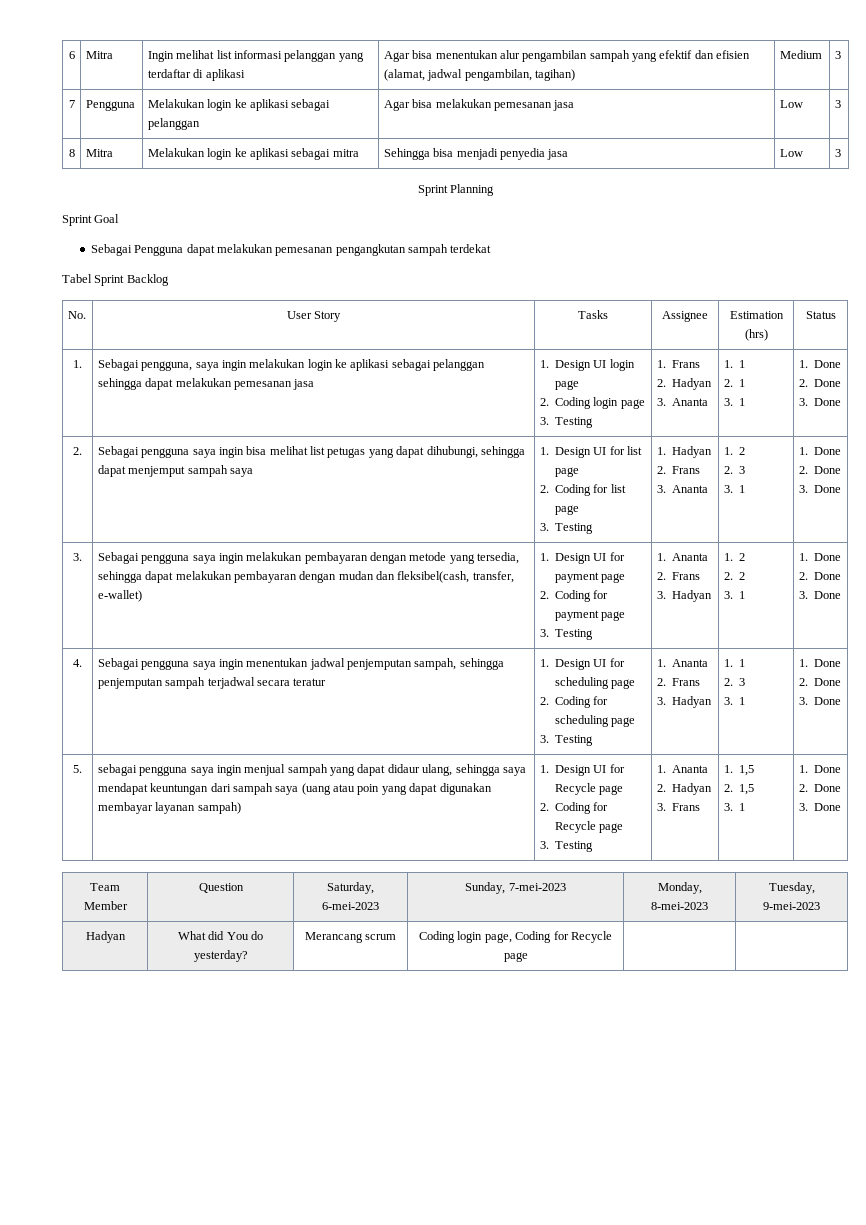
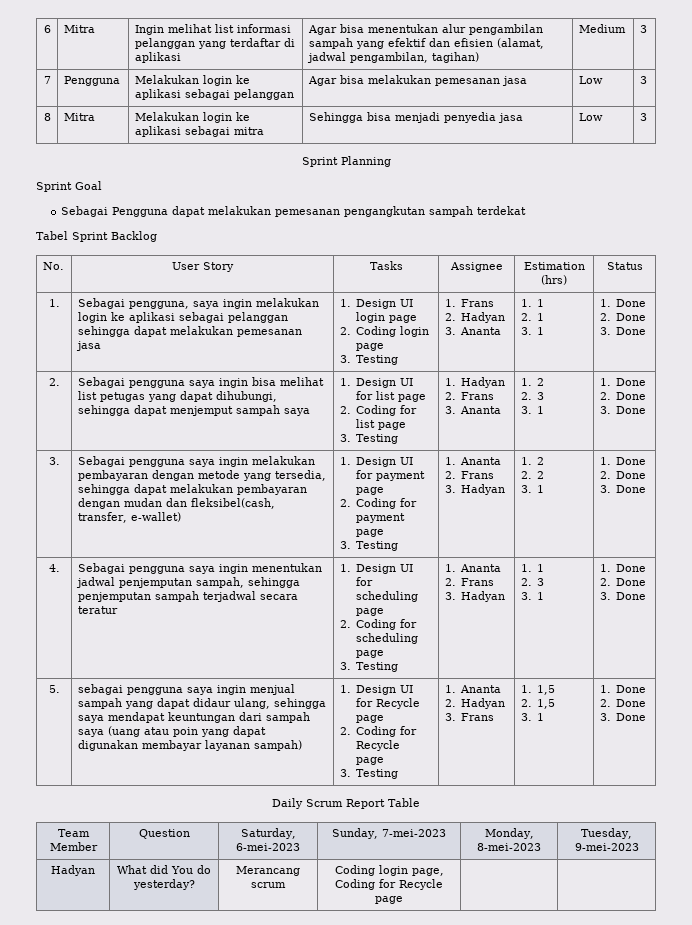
+ Daily Scrum Report Table

